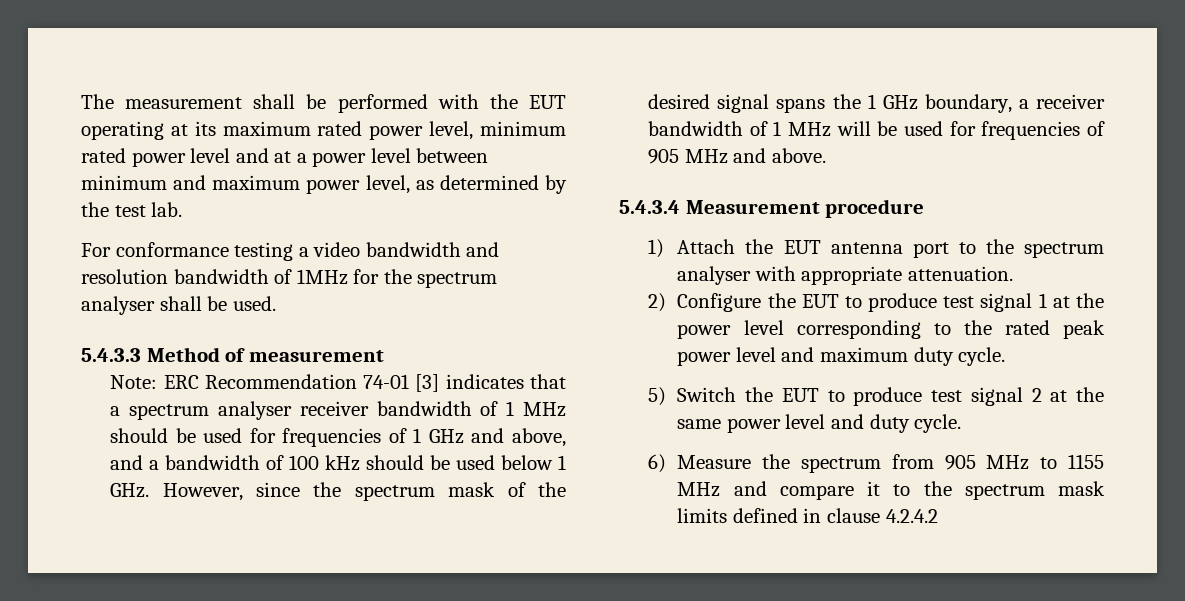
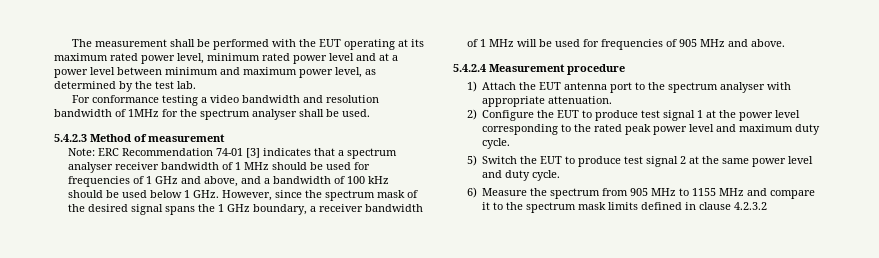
- 5.4.3.3 Method of measurement
+ 5.4.2.3 Method of measurement
- 5.4.3.4 Measurement procedure
+ 5.4.2.4 Measurement procedure
- 6) Measure the spectrum from 905 MHz to 1155 MHz and compare it to the spectrum mask limits defined in clause 4.2.4.2
+ 6) Measure the spectrum from 905 MHz to 1155 MHz and compare it to the spectrum mask limits defined in clause 4.2.3.2

